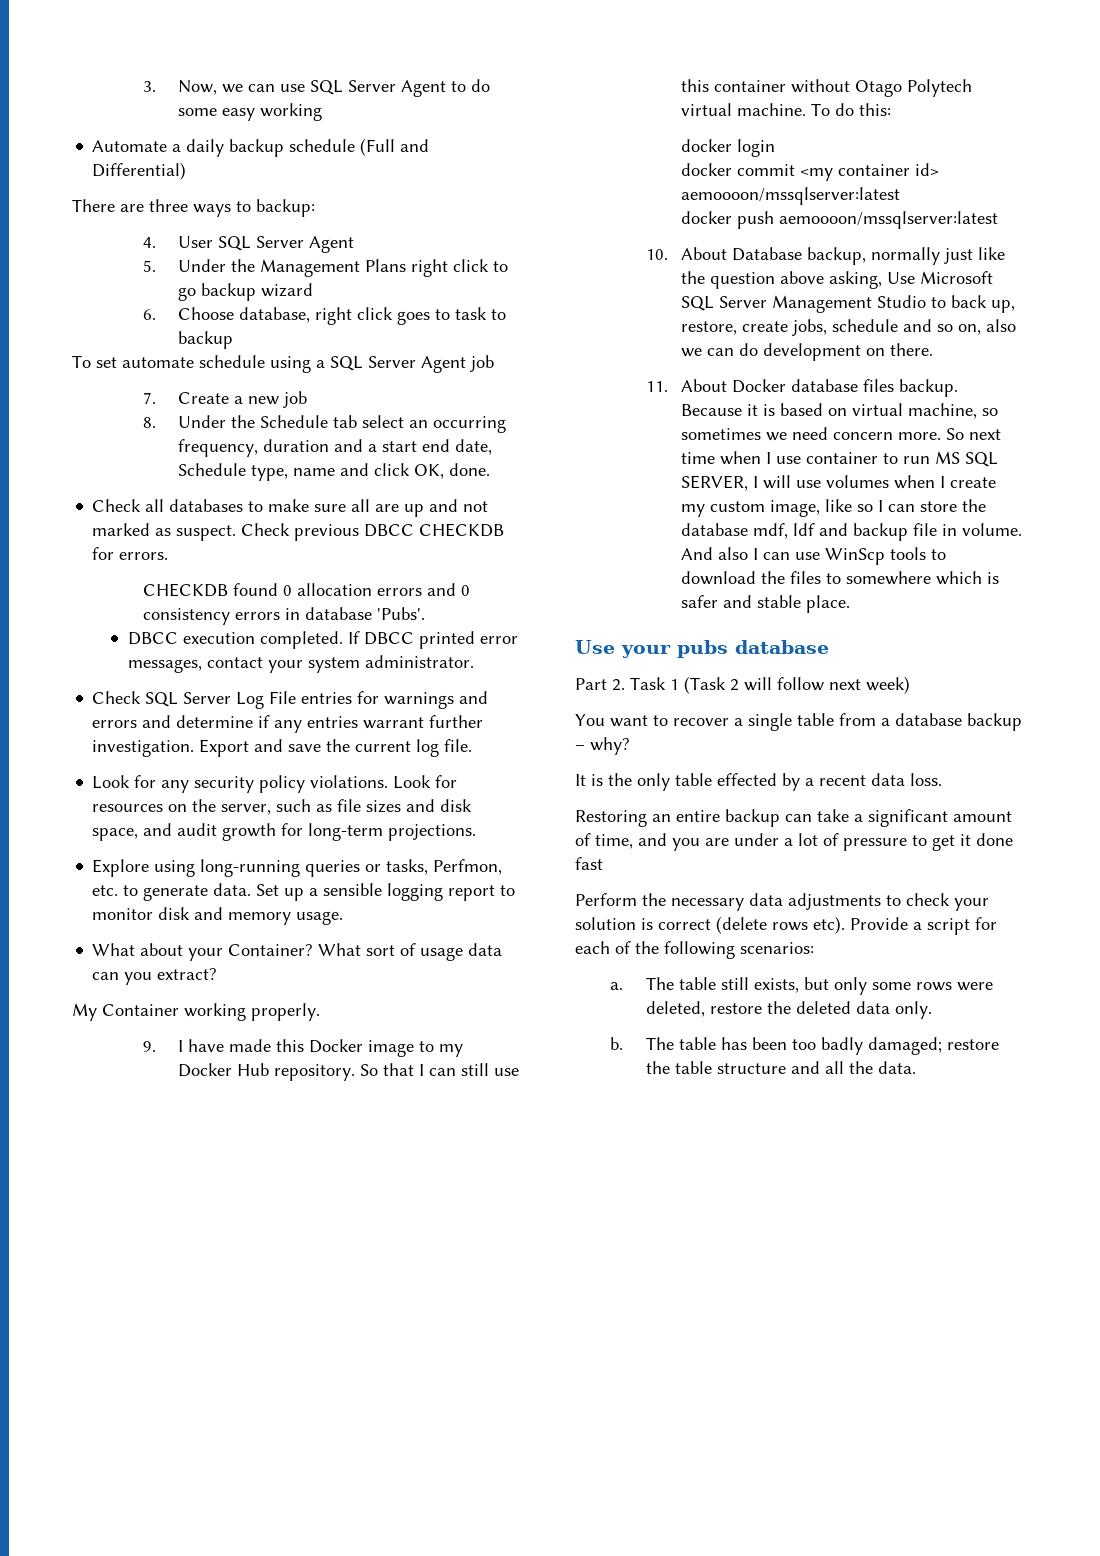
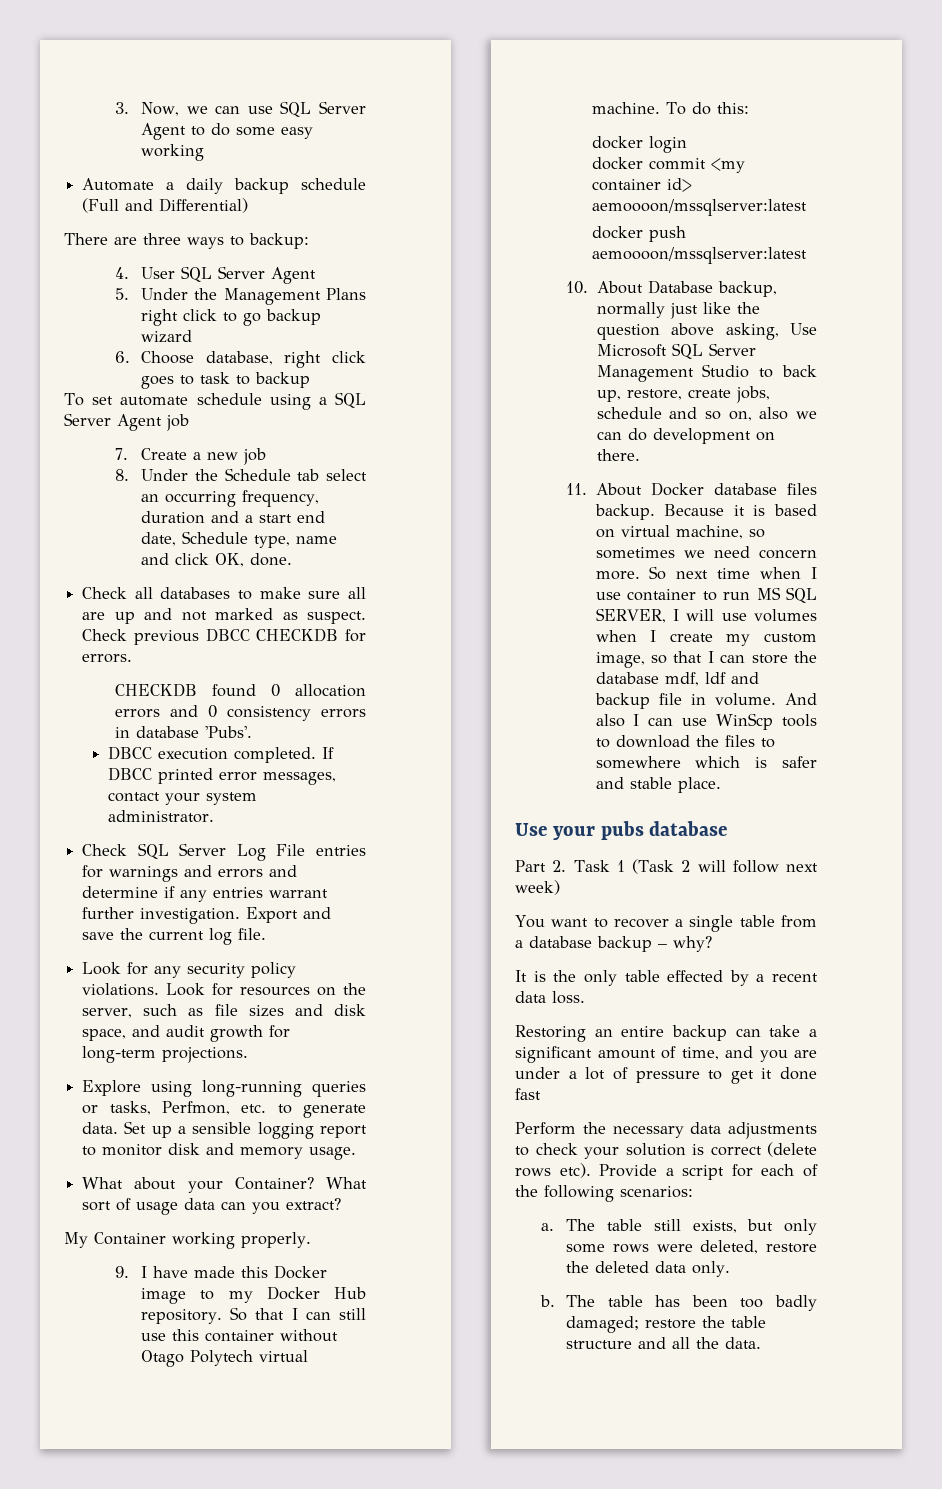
- So next time when I use container to run MS SQL SERVER, I will use volumes when I create my custom image, like so I can store the database mdf, ldf and backup file in volume.
+ So next time when I use container to run MS SQL SERVER, I will use volumes when I create my custom image, so that I can store the database mdf, ldf and backup file in volume.

